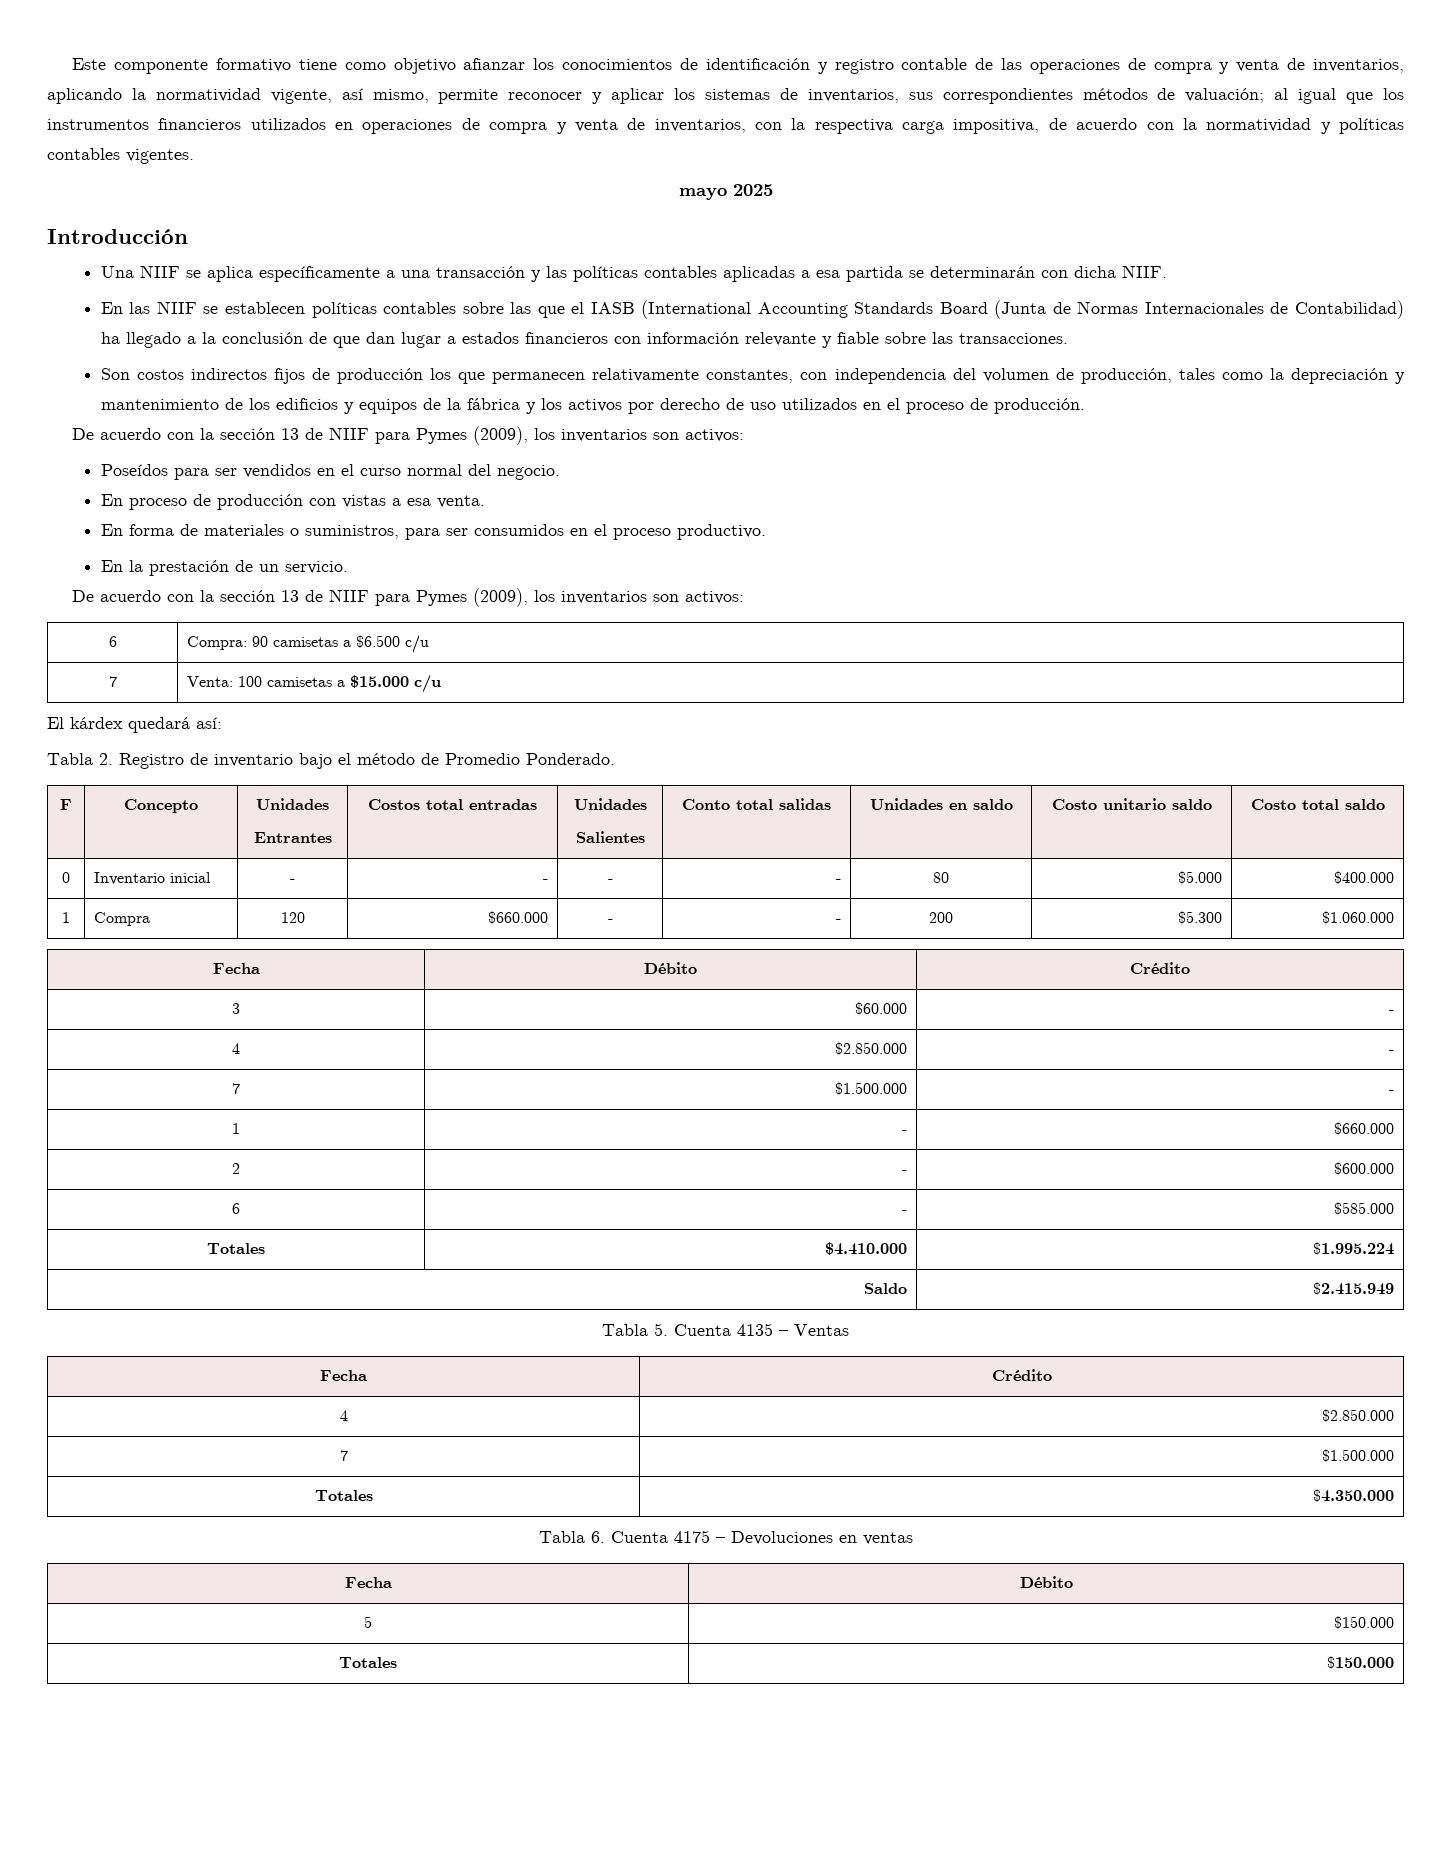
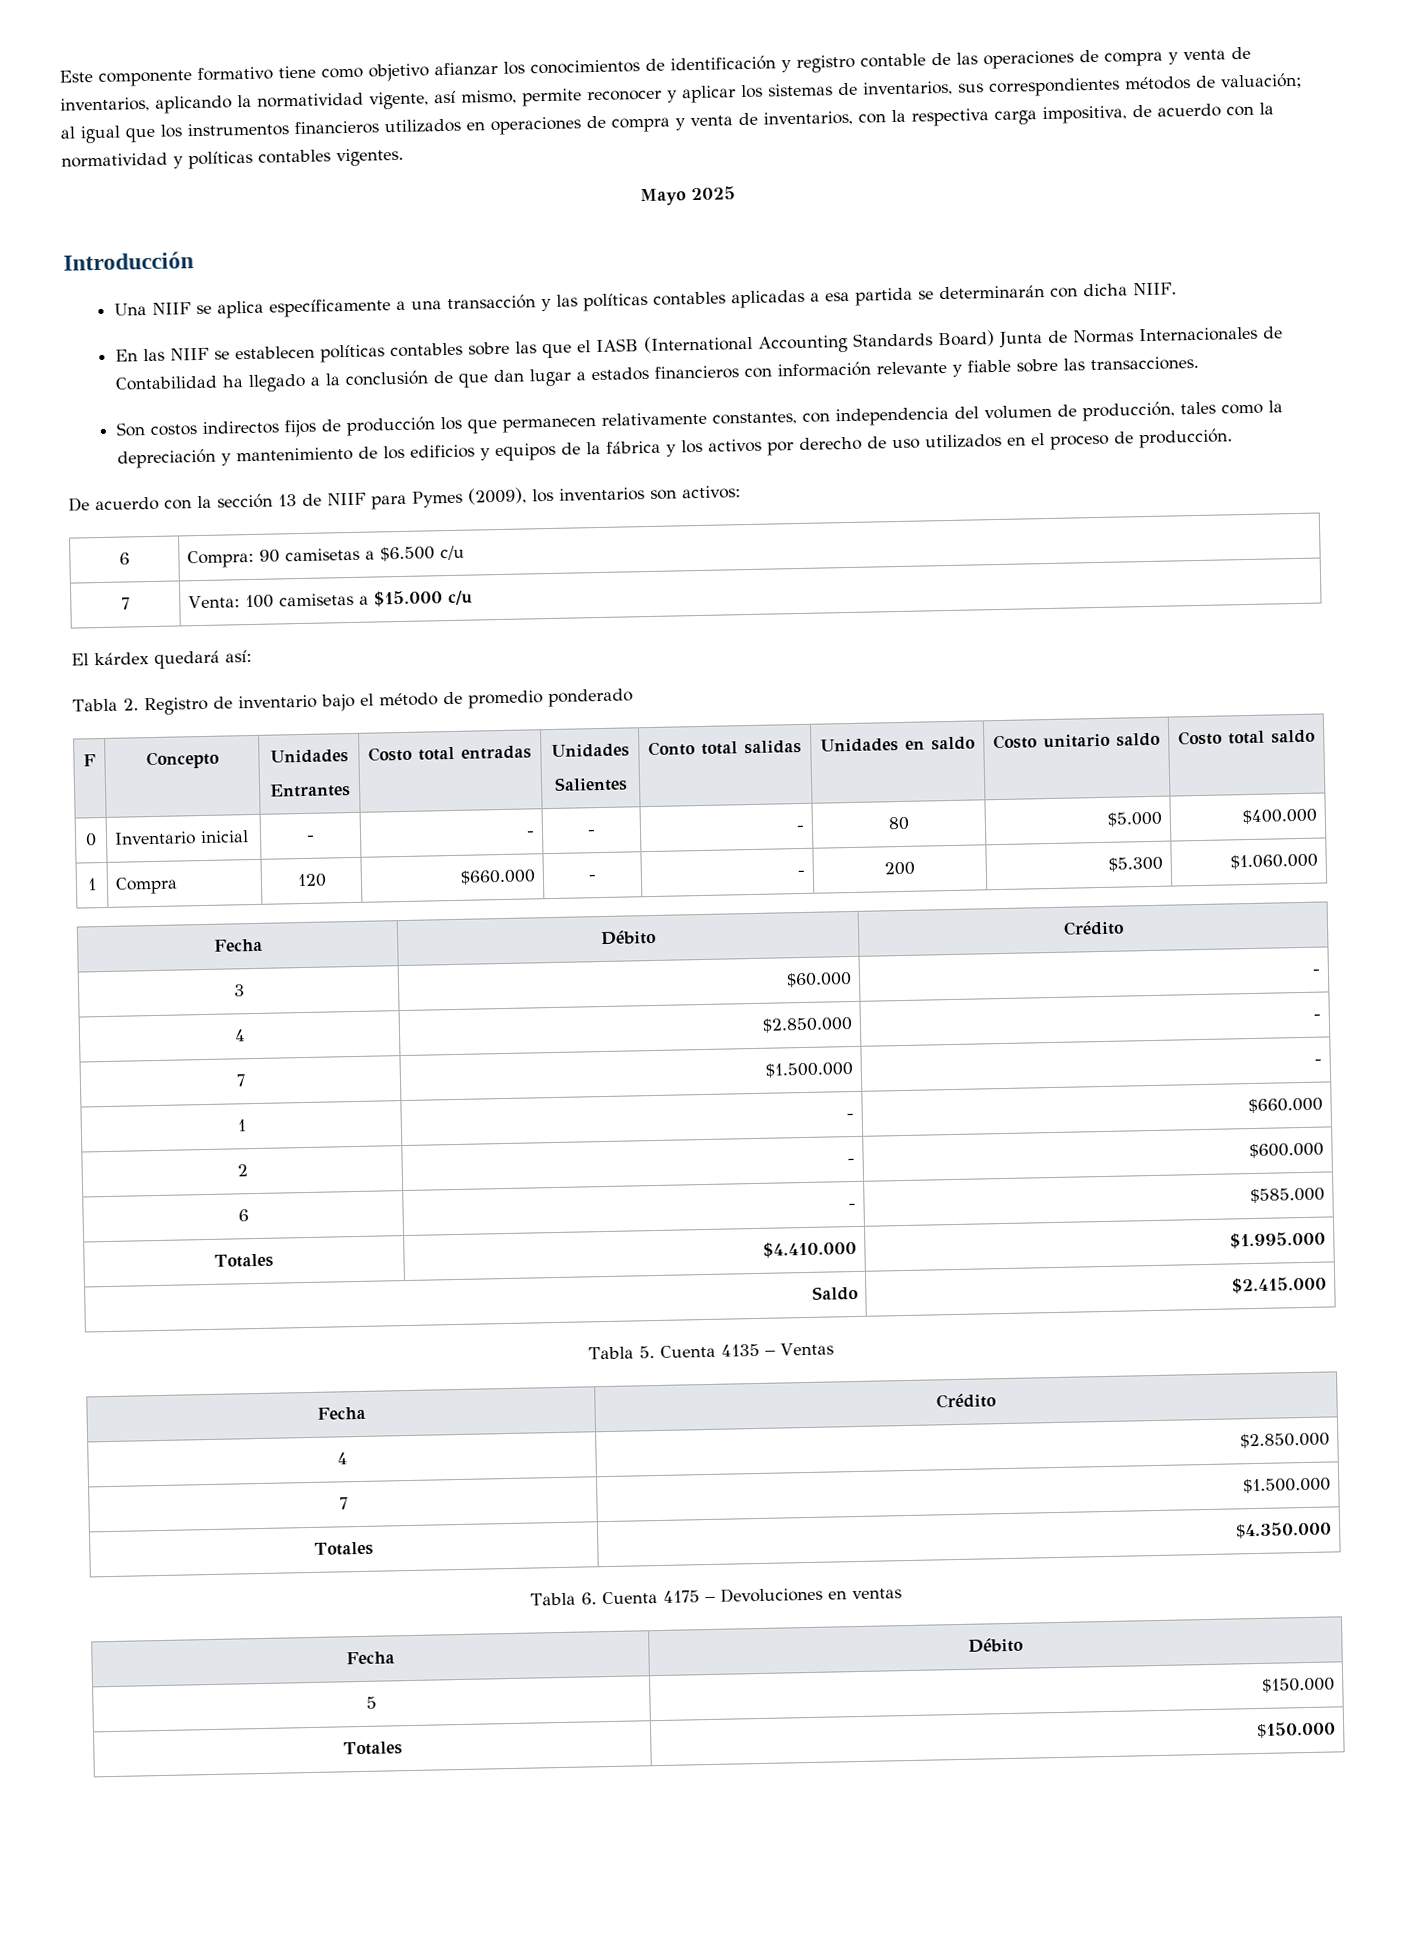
- mayo 2025
+ Mayo 2025
- En las NIIF se establecen políticas contables sobre las que el IASB (International Accounting Standards Board (Junta de Normas Internacionales de Contabilidad) ha llegado a la conclusión de que dan lugar a estados financieros con información relevante y fiable sobre las transacciones.
+ En las NIIF se establecen políticas contables sobre las que el IASB (International Accounting Standards Board) Junta de Normas Internacionales de Contabilidad ha llegado a la conclusión de que dan lugar a estados financieros con información relevante y fiable sobre las transacciones.
- Poseídos para ser vendidos en el curso normal del negocio.
- En proceso de producción con vistas a esa venta.
- En forma de materiales o suministros, para ser consumidos en el proceso productivo.
- En la prestación de un servicio.
- De acuerdo con la sección 13 de NIIF para Pymes (2009), los inventarios son activos:
- Tabla 2. Registro de inventario bajo el método de Promedio Ponderado.
+ Tabla 2. Registro de inventario bajo el método de promedio ponderado
  F | Concepto | Unidades
- Entrantes | Costos total entradas | Unidades
+ Entrantes | Costo total entradas | Unidades
- Totales | $4.410.000 | $1.995.224
+ Totales | $4.410.000 | $1.995.000
- Saldo | $2.415.949
+ Saldo | $2.415.000

